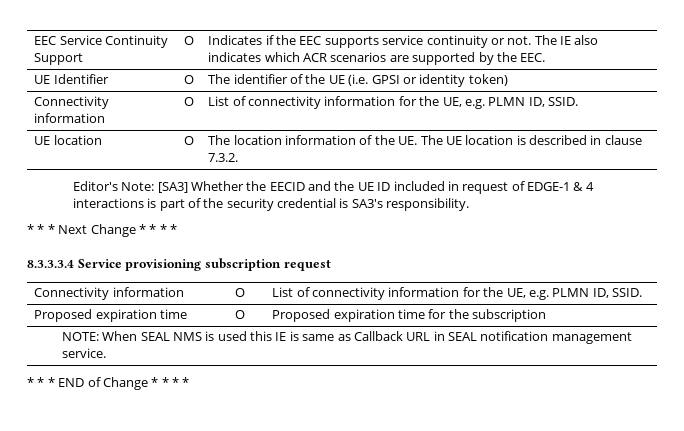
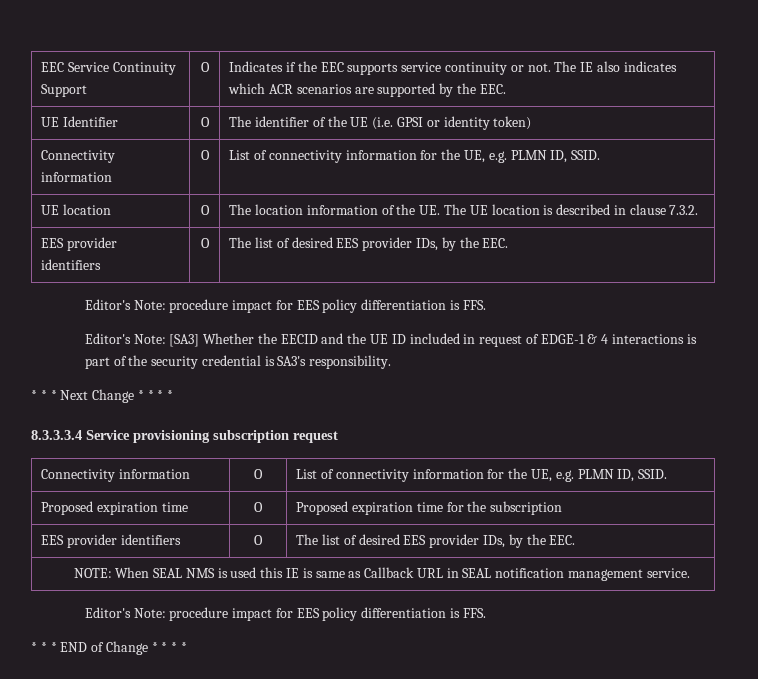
  UE location | O | The location information of the UE. The UE location is described in clause 7.3.2.
+ EES provider identifiers | O | The list of desired EES provider IDs, by the EEC.
+ Editor's Note: procedure impact for EES policy differentiation is FFS.
  Proposed expiration time | O | Proposed expiration time for the subscription
+ EES provider identifiers | O | The list of desired EES provider IDs, by the EEC.
  NOTE: When SEAL NMS is used this IE is same as Callback URL in SEAL notification management service.
+ Editor's Note: procedure impact for EES policy differentiation is FFS.

